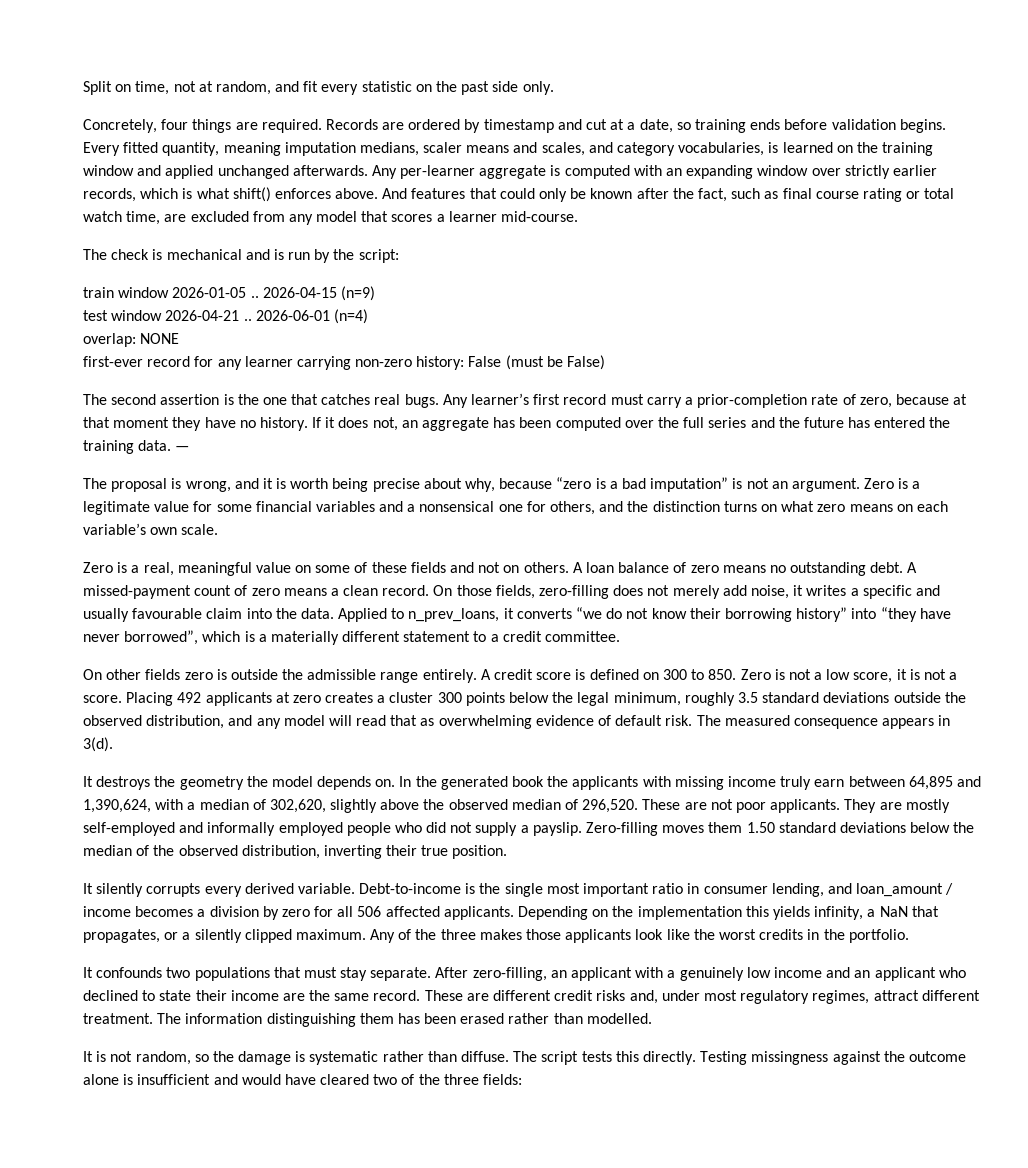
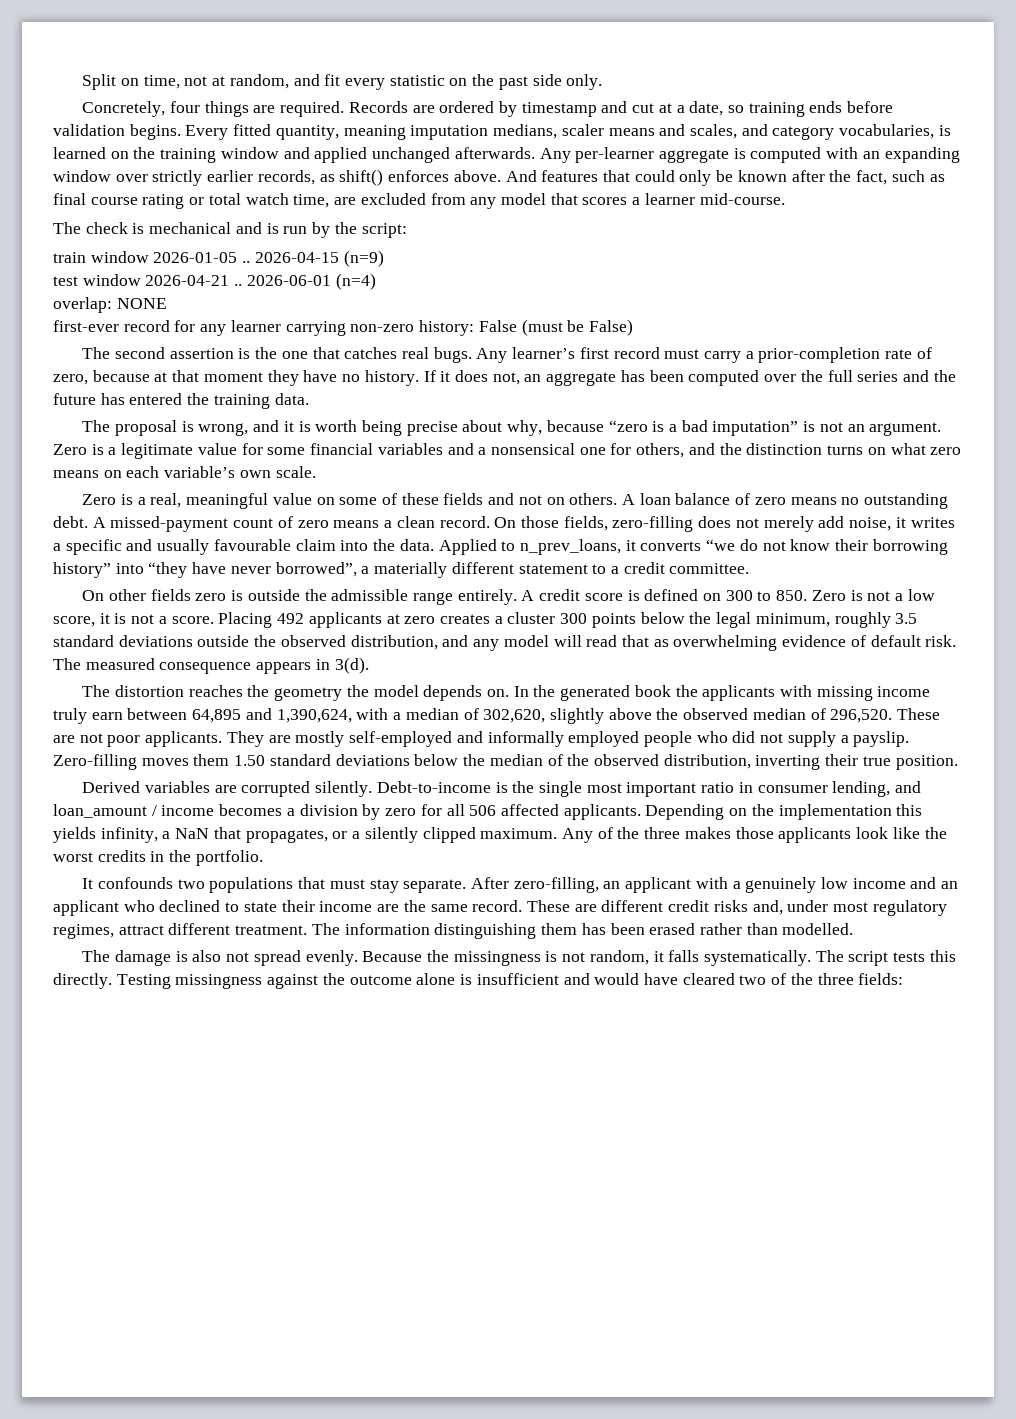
- Any per-learner aggregate is computed with an expanding window over strictly earlier records, which is what shift() enforces above.
+ Any per-learner aggregate is computed with an expanding window over strictly earlier records, as shift() enforces above.
- —
- Applied to n_prev_loans, it converts “we do not know their borrowing history” into “they have never borrowed”, which is a materially different statement to a credit committee.
+ Applied to n_prev_loans, it converts “we do not know their borrowing history” into “they have never borrowed”, a materially different statement to a credit committee.
- It destroys the geometry the model depends on.
+ The distortion reaches the geometry the model depends on.
- It silently corrupts every derived variable.
+ Derived variables are corrupted silently.
- It is not random, so the damage is systematic rather than diffuse.
+ The damage is also not spread evenly. Because the missingness is not random, it falls systematically.

